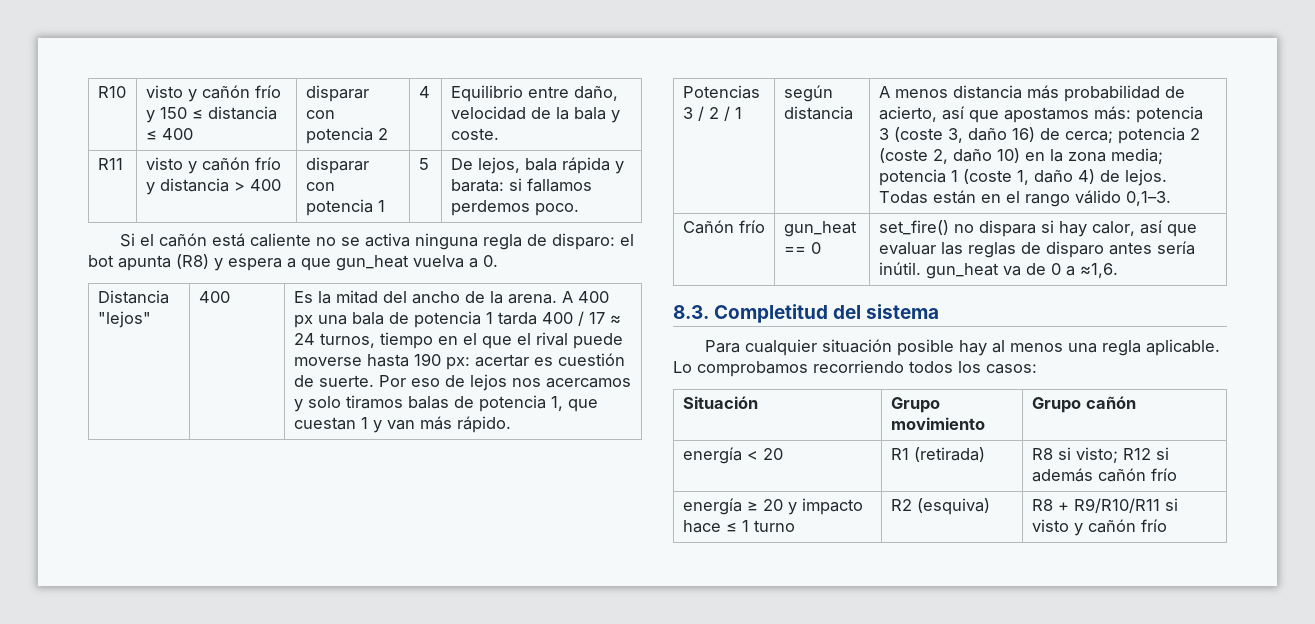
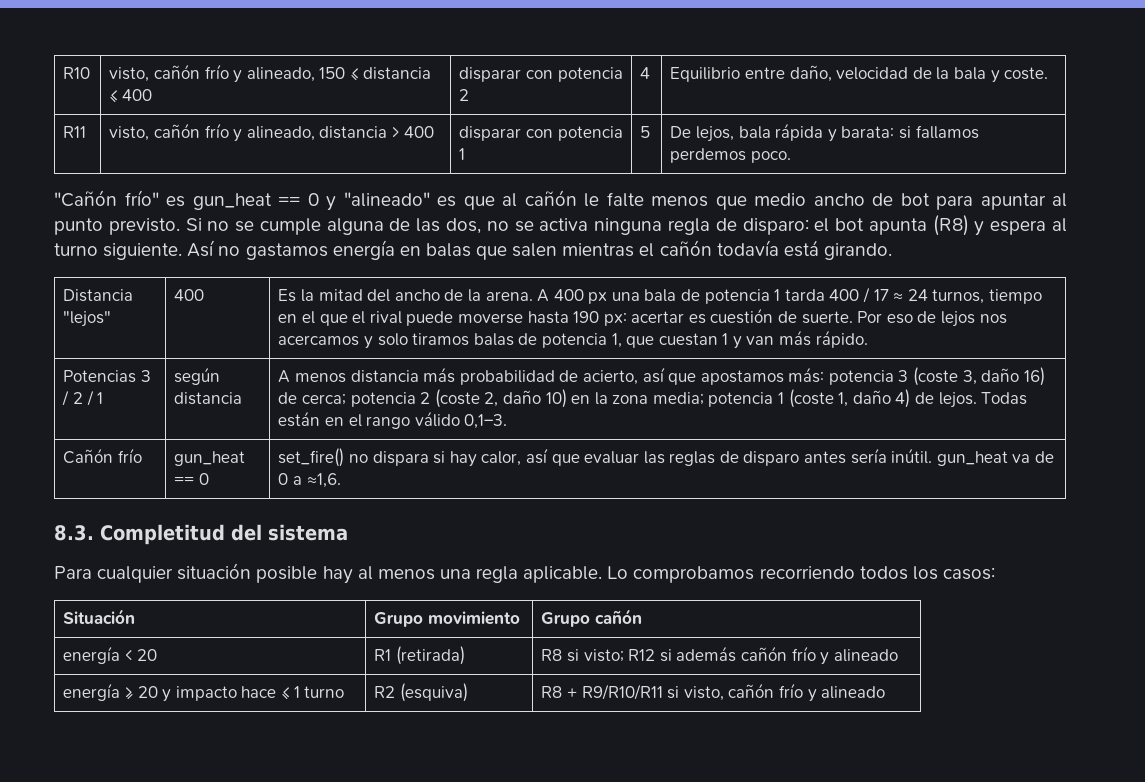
- R10 | visto y cañón frío y 150 ≤ distancia ≤ 400 | disparar con potencia 2 | 4 | Equilibrio entre daño, velocidad de la bala y coste.
+ R10 | visto, cañón frío y alineado, 150 ≤ distancia ≤ 400 | disparar con potencia 2 | 4 | Equilibrio entre daño, velocidad de la bala y coste.
- R11 | visto y cañón frío y distancia > 400 | disparar con potencia 1 | 5 | De lejos, bala rápida y barata: si fallamos perdemos poco.
+ R11 | visto, cañón frío y alineado, distancia > 400 | disparar con potencia 1 | 5 | De lejos, bala rápida y barata: si fallamos perdemos poco.
- Si el cañón está caliente no se activa ninguna regla de disparo: el bot apunta (R8) y espera a que gun_heat vuelva a 0.
+ "Cañón frío" es gun_heat == 0 y "alineado" es que al cañón le falte menos que medio ancho de bot para apuntar al punto previsto. Si no se cumple alguna de las dos, no se activa ninguna regla de disparo: el bot apunta (R8) y espera al turno siguiente. Así no gastamos energía en balas que salen mientras el cañón todavía está girando.
- energía < 20 | R1 (retirada) | R8 si visto; R12 si además cañón frío
+ energía < 20 | R1 (retirada) | R8 si visto; R12 si además cañón frío y alineado
- energía ≥ 20 y impacto hace ≤ 1 turno | R2 (esquiva) | R8 + R9/R10/R11 si visto y cañón frío
+ energía ≥ 20 y impacto hace ≤ 1 turno | R2 (esquiva) | R8 + R9/R10/R11 si visto, cañón frío y alineado

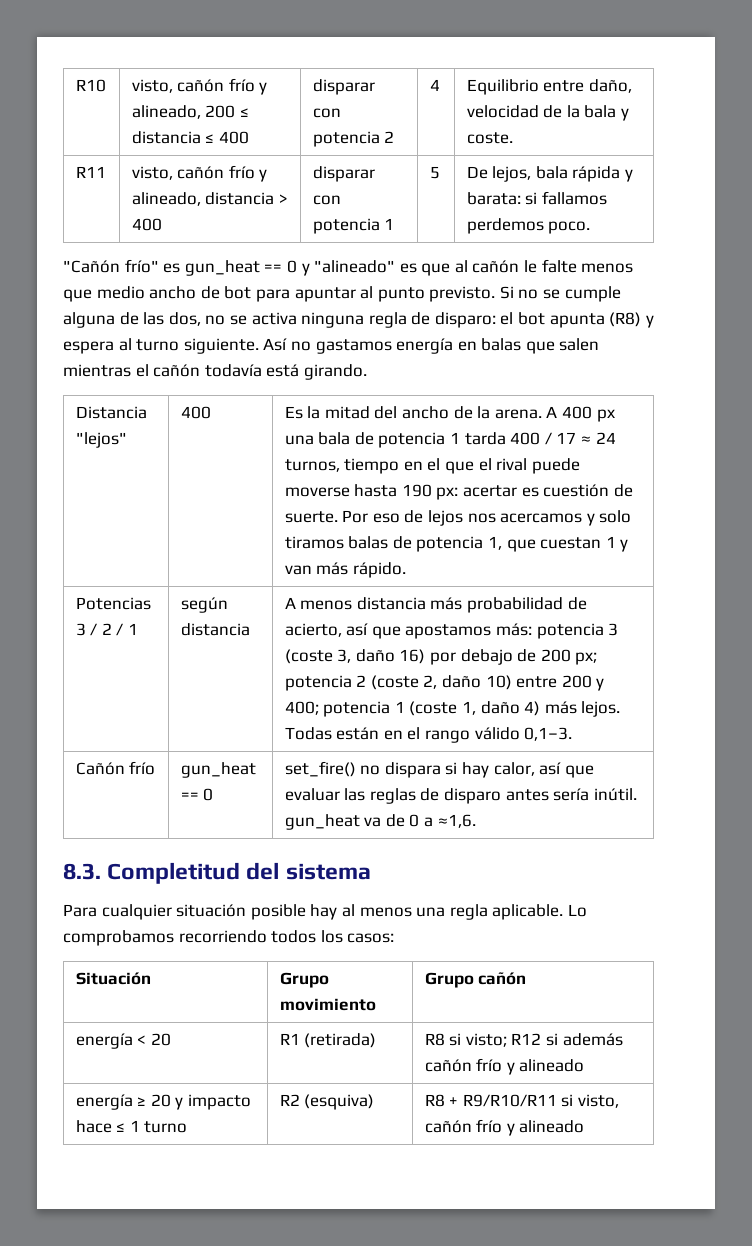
- R10 | visto, cañón frío y alineado, 150 ≤ distancia ≤ 400 | disparar con potencia 2 | 4 | Equilibrio entre daño, velocidad de la bala y coste.
+ R10 | visto, cañón frío y alineado, 200 ≤ distancia ≤ 400 | disparar con potencia 2 | 4 | Equilibrio entre daño, velocidad de la bala y coste.
- A menos distancia más probabilidad de acierto, así que apostamos más: potencia 3 (coste 3, daño 16) de cerca; potencia 2 (coste 2, daño 10) en la zona media; potencia 1 (coste 1, daño 4) de lejos.
+ A menos distancia más probabilidad de acierto, así que apostamos más: potencia 3 (coste 3, daño 16) por debajo de 200 px; potencia 2 (coste 2, daño 10) entre 200 y 400; potencia 1 (coste 1, daño 4) más lejos.

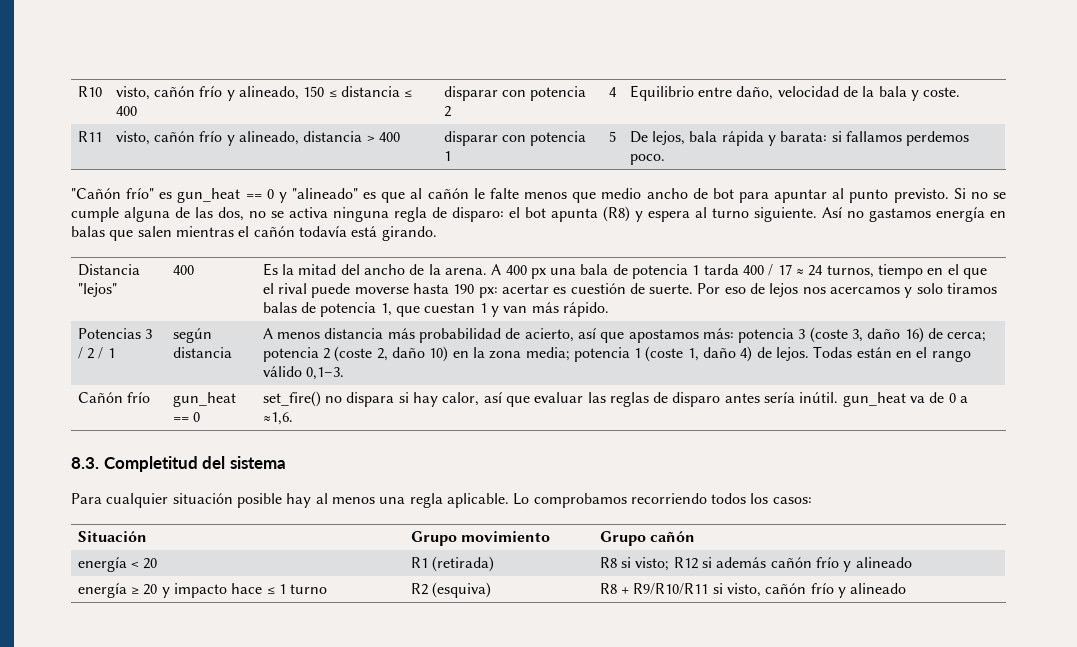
- R10 | visto, cañón frío y alineado, 200 ≤ distancia ≤ 400 | disparar con potencia 2 | 4 | Equilibrio entre daño, velocidad de la bala y coste.
+ R10 | visto, cañón frío y alineado, 150 ≤ distancia ≤ 400 | disparar con potencia 2 | 4 | Equilibrio entre daño, velocidad de la bala y coste.
- A menos distancia más probabilidad de acierto, así que apostamos más: potencia 3 (coste 3, daño 16) por debajo de 200 px; potencia 2 (coste 2, daño 10) entre 200 y 400; potencia 1 (coste 1, daño 4) más lejos.
+ A menos distancia más probabilidad de acierto, así que apostamos más: potencia 3 (coste 3, daño 16) de cerca; potencia 2 (coste 2, daño 10) en la zona media; potencia 1 (coste 1, daño 4) de lejos.

